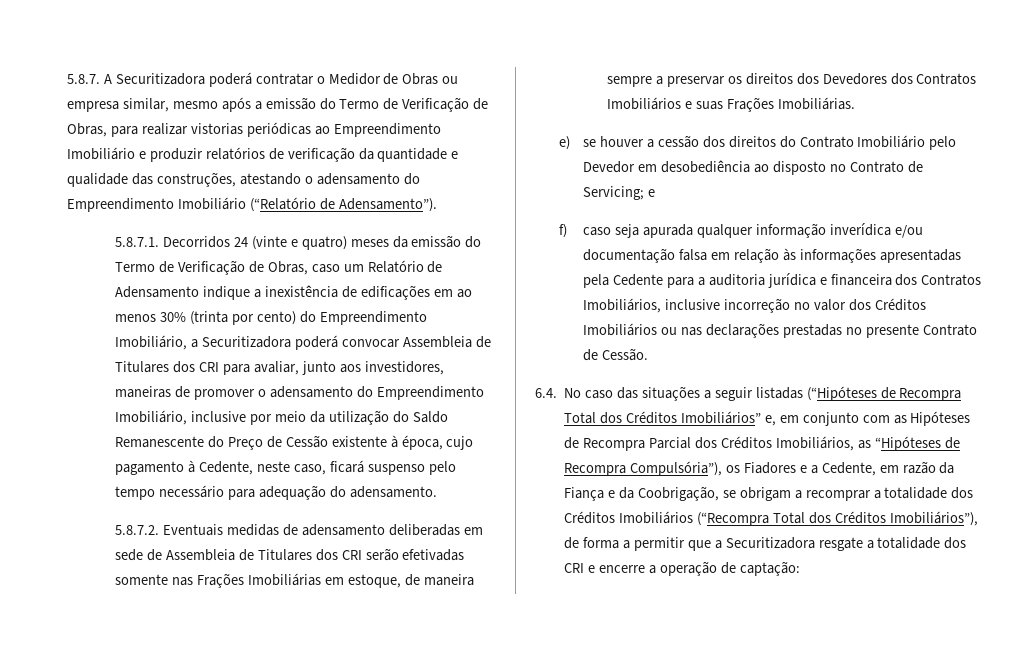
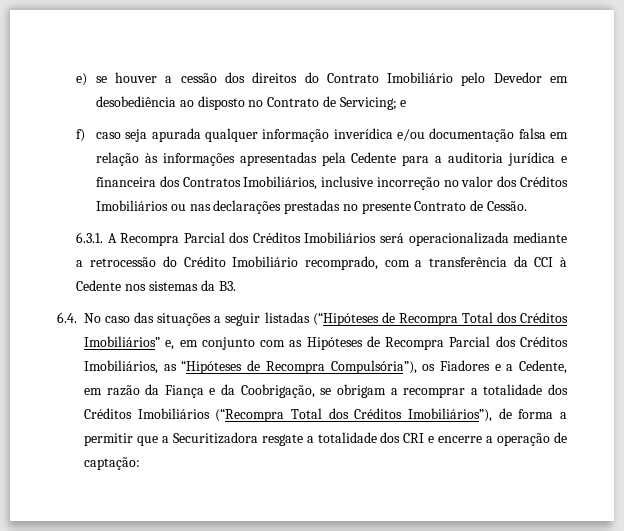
- 5.8.7. A Securitizadora poderá contratar o Medidor de Obras ou empresa similar, mesmo após a emissão do Termo de Verificação de Obras, para realizar vistorias periódicas ao Empreendimento Imobiliário e produzir relatórios de verificação da quantidade e qualidade das construções, atestando o adensamento do Empreendimento Imobiliário (“Relatório de Adensamento”).
- 5.8.7.1. Decorridos 24 (vinte e quatro) meses da emissão do Termo de Verificação de Obras, caso um Relatório de Adensamento indique a inexistência de edificações em ao menos 30% (trinta por cento) do Empreendimento Imobiliário, a Securitizadora poderá convocar Assembleia de Titulares dos CRI para avaliar, junto aos investidores, maneiras de promover o adensamento do Empreendimento Imobiliário, inclusive por meio da utilização do Saldo Remanescente do Preço de Cessão existente à época, cujo pagamento à Cedente, neste caso, ficará suspenso pelo tempo necessário para adequação do adensamento.
- 5.8.7.2. Eventuais medidas de adensamento deliberadas em sede de Assembleia de Titulares dos CRI serão efetivadas somente nas Frações Imobiliárias em estoque, de maneira sempre a preservar os direitos dos Devedores dos Contratos Imobiliários e suas Frações Imobiliárias.
+ 6.3.1. A Recompra Parcial dos Créditos Imobiliários será operacionalizada mediante a retrocessão do Crédito Imobiliário recomprado, com a transferência da CCI à Cedente nos sistemas da B3.

